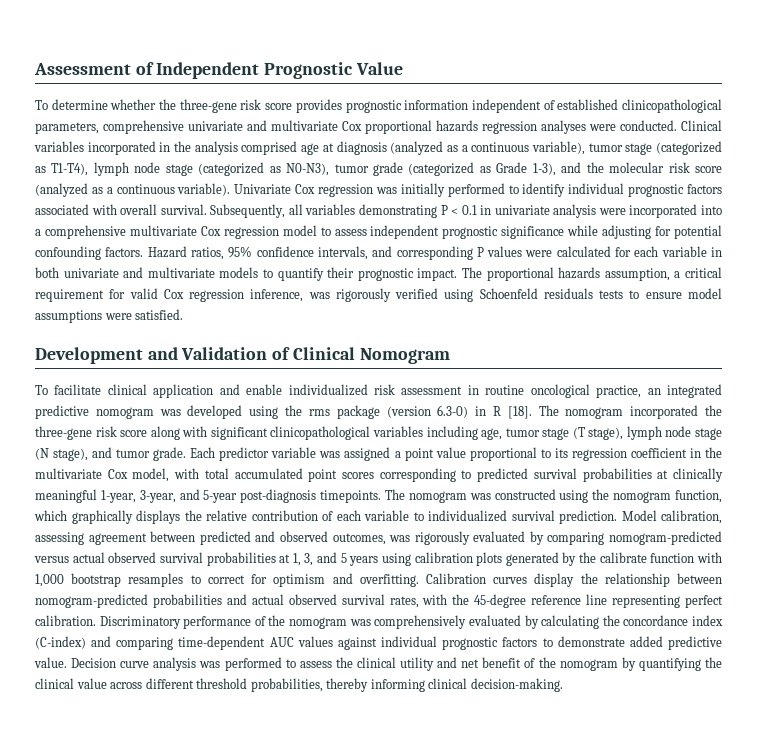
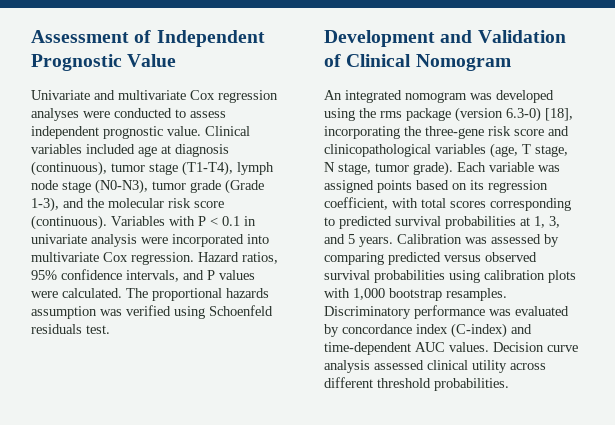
- To determine whether the three-gene risk score provides prognostic information independent of established clinicopathological parameters, comprehensive univariate and multivariate Cox proportional hazards regression analyses were conducted. Clinical variables incorporated in the analysis comprised age at diagnosis (analyzed as a continuous variable), tumor stage (categorized as T1-T4), lymph node stage (categorized as N0-N3), tumor grade (categorized as Grade 1-3), and the molecular risk score (analyzed as a continuous variable). Univariate Cox regression was initially performed to identify individual prognostic factors associated with overall survival. Subsequently, all variables demonstrating P < 0.1 in univariate analysis were incorporated into a comprehensive multivariate Cox regression model to assess independent prognostic significance while adjusting for potential confounding factors.
+ Univariate and multivariate Cox regression analyses were conducted to assess independent prognostic value. Clinical variables included age at diagnosis (continuous), tumor stage (T1-T4), lymph node stage (N0-N3), tumor grade (Grade 1-3), and the molecular risk score (continuous). Variables with P < 0.1 in univariate analysis were incorporated into multivariate Cox regression.
- Hazard ratios, 95% confidence intervals, and corresponding P values were calculated for each variable in both univariate and multivariate models to quantify their prognostic impact. The proportional hazards assumption, a critical requirement for valid Cox regression inference, was rigorously verified using Schoenfeld residuals tests to ensure model assumptions were satisfied.
+ Hazard ratios, 95% confidence intervals, and P values were calculated. The proportional hazards assumption was verified using Schoenfeld residuals test.
- To facilitate clinical application and enable individualized risk assessment in routine oncological practice, an integrated predictive nomogram was developed using the rms package (version 6.3-0) in R [18]. The nomogram incorporated the three-gene risk score along with significant clinicopathological variables including age, tumor stage (T stage), lymph node stage (N stage), and tumor grade. Each predictor variable was assigned a point value proportional to its regression coefficient in the multivariate Cox model, with total accumulated point scores corresponding to predicted survival probabilities at clinically meaningful 1-year, 3-year, and 5-year post-diagnosis timepoints. The nomogram was constructed using the nomogram function, which graphically displays the relative contribution of each variable to individualized survival prediction. Model calibration, assessing agreement between predicted and observed outcomes, was rigorously evaluated by comparing nomogram-predicted versus actual observed survival probabilities at 1, 3, and 5 years using calibration plots generated by the calibrate function with 1,000 bootstrap resamples to correct for optimism and overfitting. Calibration curves display the relationship between nomogram-predicted probabilities and actual observed survival rates, with the 45-degree reference line representing perfect calibration. Discriminatory performance of the nomogram was comprehensively evaluated by calculating the concordance index (C-index) and comparing time-dependent AUC values against individual prognostic factors to demonstrate added predictive value. Decision curve analysis was performed to assess the clinical utility and net benefit of the nomogram by quantifying the clinical value across different threshold probabilities, thereby informing clinical decision-making.
+ An integrated nomogram was developed using the rms package (version 6.3-0) [18], incorporating the three-gene risk score and clinicopathological variables (age, T stage, N stage, tumor grade). Each variable was assigned points based on its regression coefficient, with total scores corresponding to predicted survival probabilities at 1, 3, and 5 years. Calibration was assessed by comparing predicted versus observed survival probabilities using calibration plots with 1,000 bootstrap resamples. Discriminatory performance was evaluated by concordance index (C-index) and time-dependent AUC values. Decision curve analysis assessed clinical utility across different threshold probabilities.

